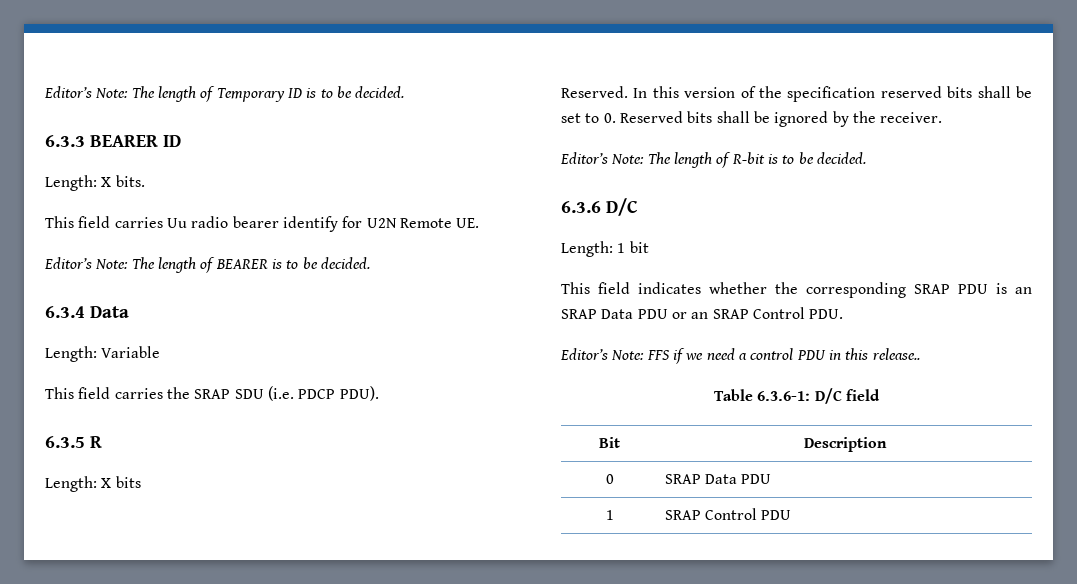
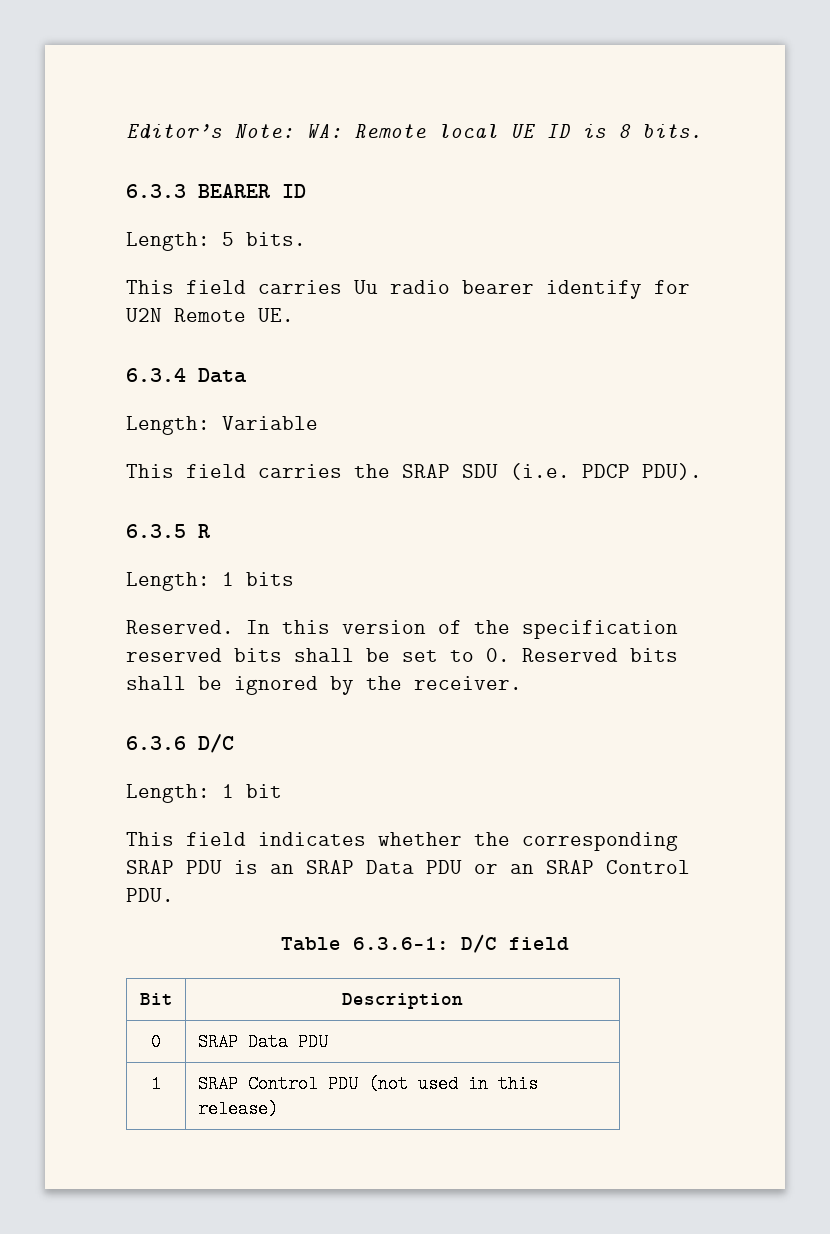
- Editor’s Note: The length of Temporary ID is to be decided.
+ Editor’s Note: WA: Remote local UE ID is 8 bits.
- Length: X bits.
+ Length: 5 bits.
- Editor’s Note: The length of BEARER is to be decided.
- Length: X bits
+ Length: 1 bits
- Editor’s Note: The length of R-bit is to be decided.
- Editor’s Note: FFS if we need a control PDU in this release..
- 1 | SRAP Control PDU
+ 1 | SRAP Control PDU (not used in this release)

